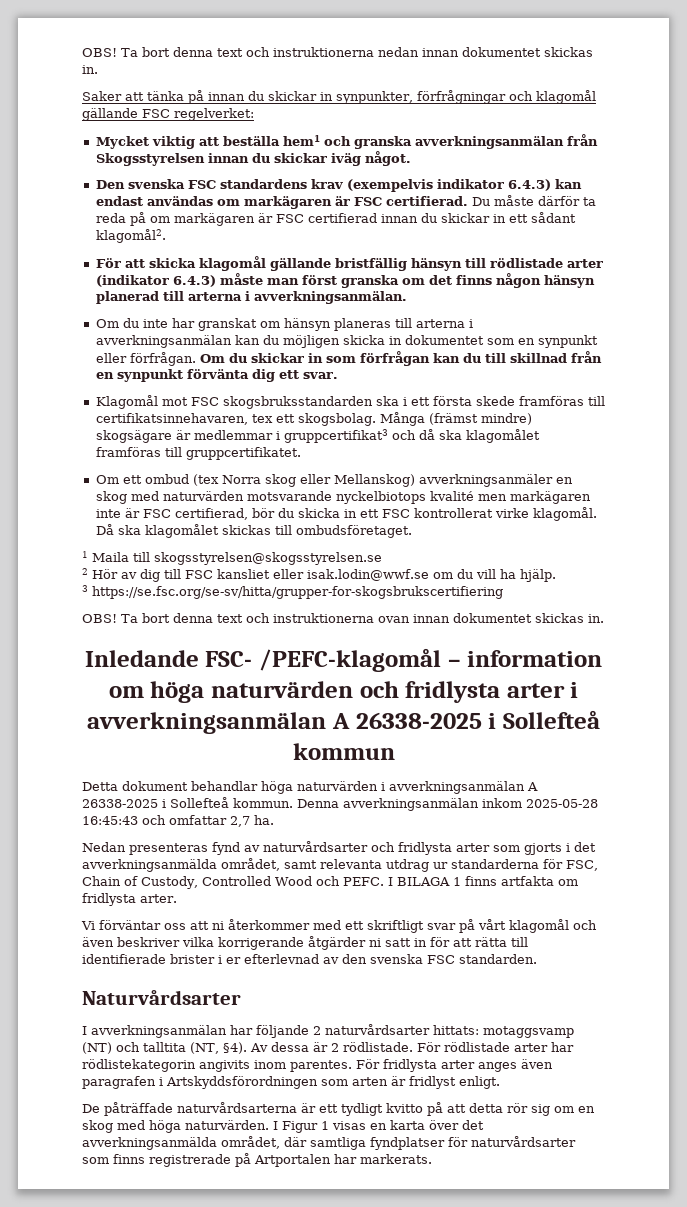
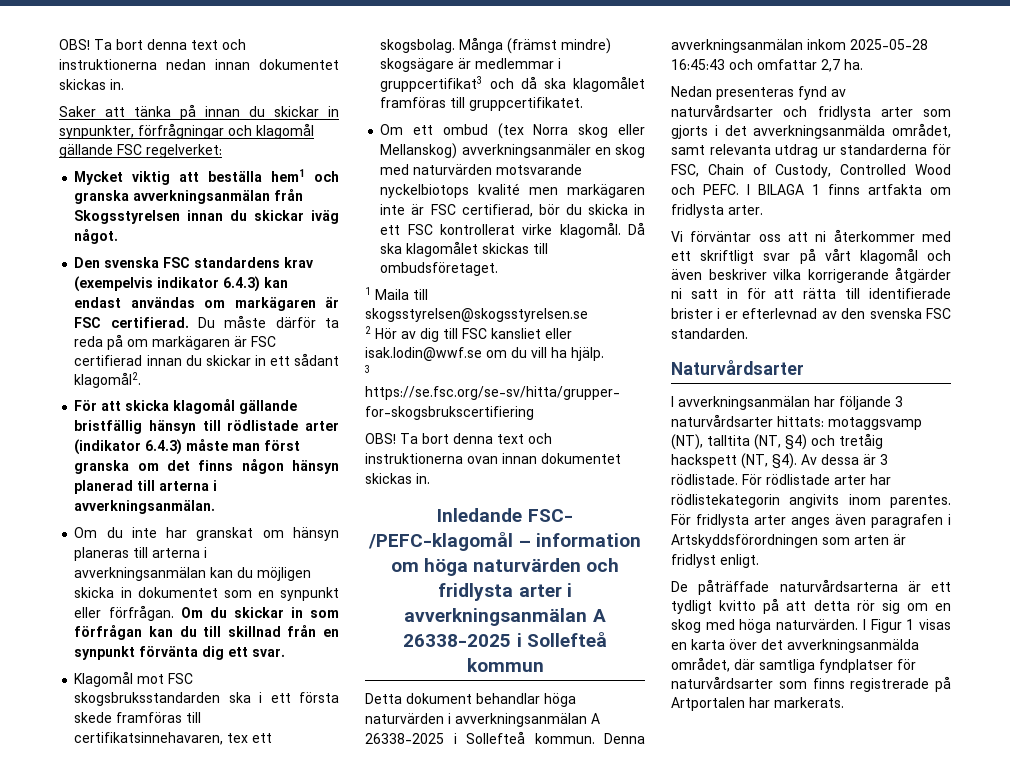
- I avverkningsanmälan har följande 2 naturvårdsarter hittats: motaggsvamp (NT) och talltita (NT, §4).
+ I avverkningsanmälan har följande 3 naturvårdsarter hittats: motaggsvamp (NT), talltita (NT, §4) och tretåig hackspett (NT, §4).
- Av dessa är 2 rödlistade.
+ Av dessa är 3 rödlistade.

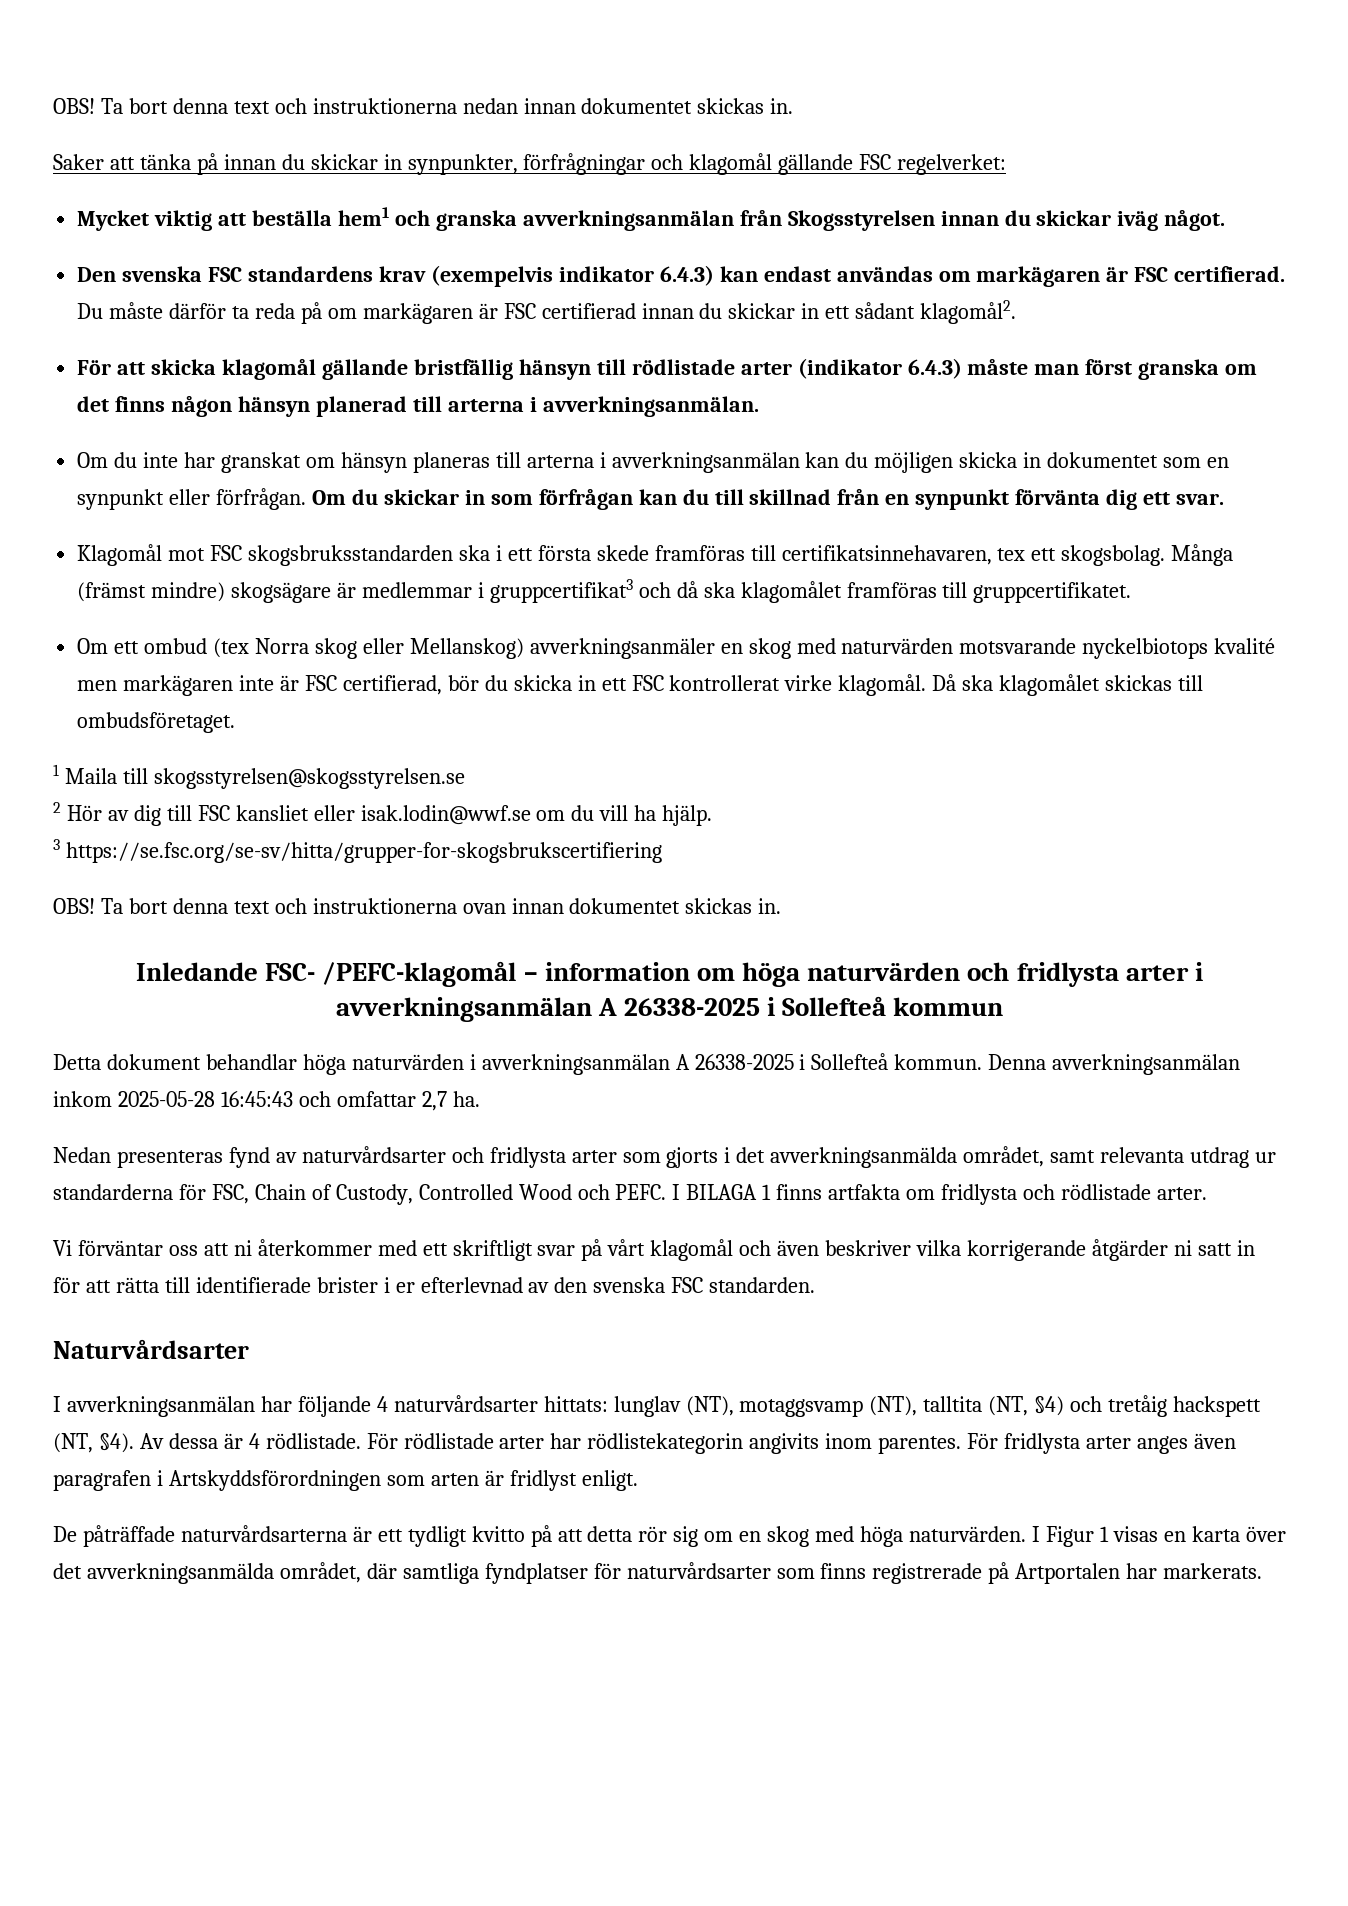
- I BILAGA 1 finns artfakta om fridlysta arter.
+ I BILAGA 1 finns artfakta om fridlysta och rödlistade arter.
- I avverkningsanmälan har följande 3 naturvårdsarter hittats: motaggsvamp (NT), talltita (NT, §4) och tretåig hackspett (NT, §4).
+ I avverkningsanmälan har följande 4 naturvårdsarter hittats: lunglav (NT), motaggsvamp (NT), talltita (NT, §4) och tretåig hackspett (NT, §4).
- Av dessa är 3 rödlistade.
+ Av dessa är 4 rödlistade.

